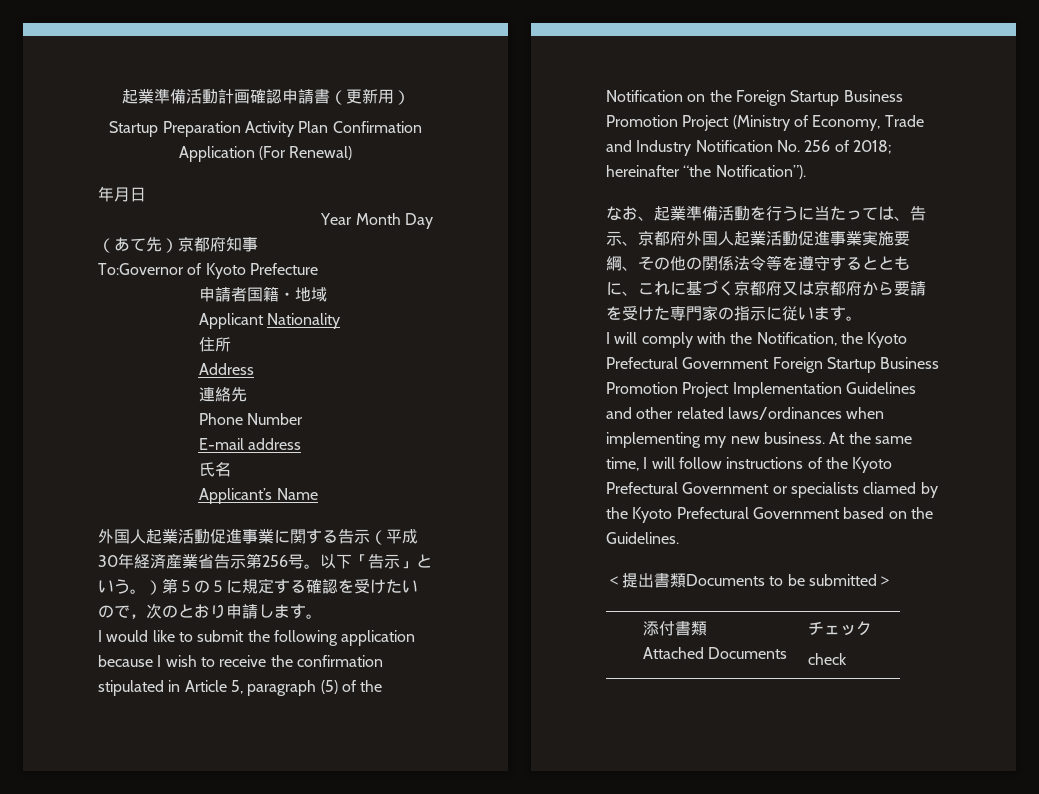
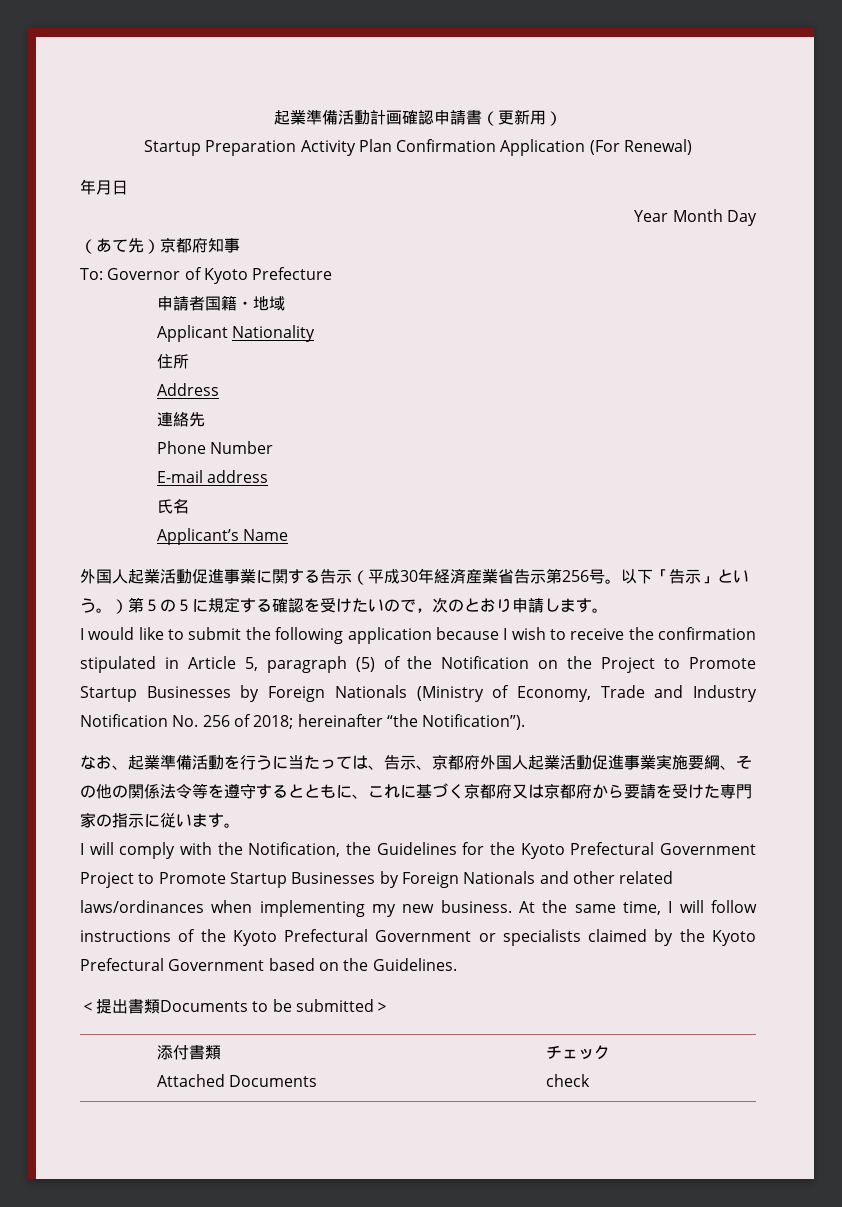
- To:Governor of Kyoto Prefecture
+ To: Governor of Kyoto Prefecture
- I would like to submit the following application because I wish to receive the confirmation stipulated in Article 5, paragraph (5) of the Notification on the Foreign Startup Business Promotion Project (Ministry of Economy, Trade and Industry Notification No. 256 of 2018; hereinafter “the Notification”).
+ I would like to submit the following application because I wish to receive the confirmation stipulated in Article 5, paragraph (5) of the Notification on the Project to Promote Startup Businesses by Foreign Nationals (Ministry of Economy, Trade and Industry Notification No. 256 of 2018; hereinafter “the Notification”).
- I will comply with the Notification, the Kyoto Prefectural Government Foreign Startup Business Promotion Project Implementation Guidelines and other related laws/ordinances when implementing my new business.
+ I will comply with the Notification, the Guidelines for the Kyoto Prefectural Government Project to Promote Startup Businesses by Foreign Nationals and other related laws/ordinances when implementing my new business.
- At the same time, I will follow instructions of the Kyoto Prefectural Government or specialists cliamed by the Kyoto Prefectural Government based on the Guidelines.
+ At the same time, I will follow instructions of the Kyoto Prefectural Government or specialists claimed by the Kyoto Prefectural Government based on the Guidelines.

